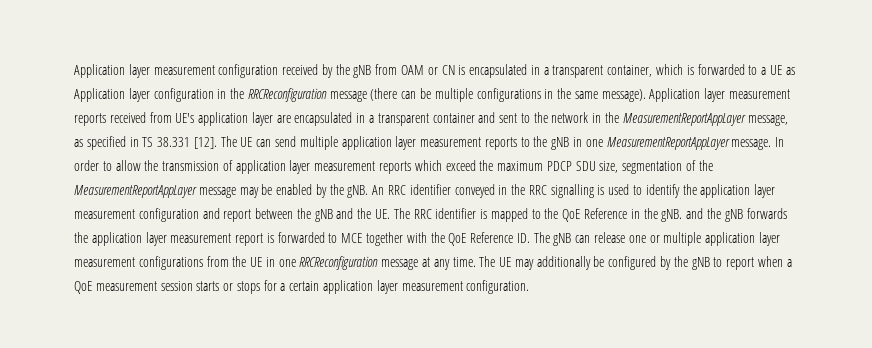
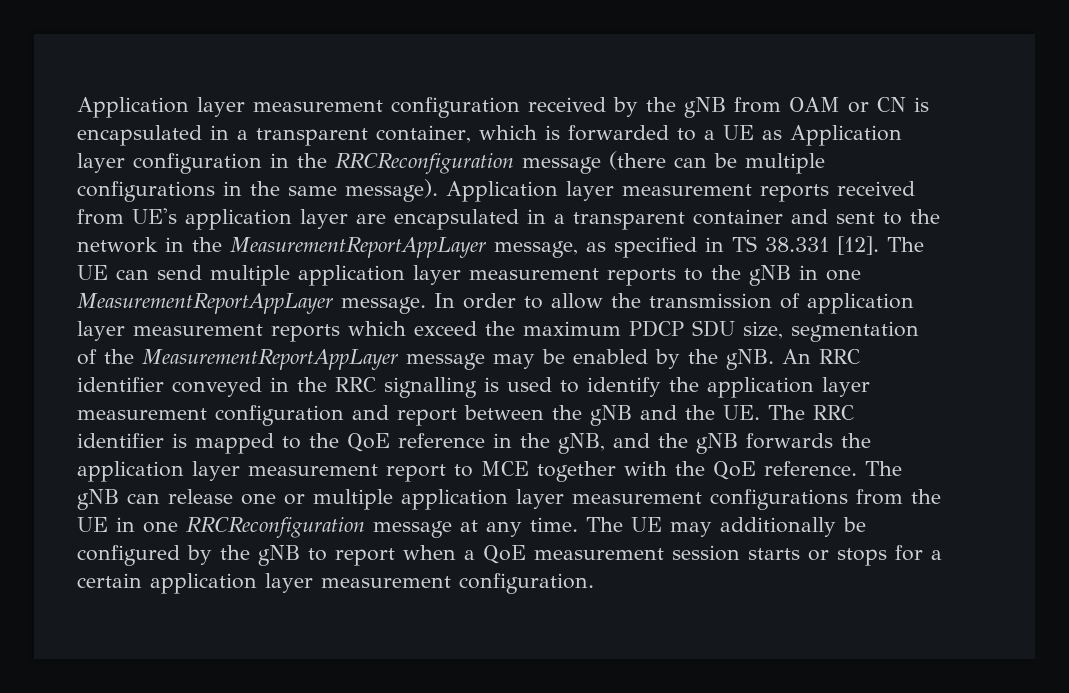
- An RRC identifier conveyed in the RRC signalling is used to identify the application layer measurement configuration and report between the gNB and the UE. The RRC identifier is mapped to the QoE Reference in the gNB. and the gNB forwards the application layer measurement report is forwarded to MCE together with the QoE Reference ID. The gNB can release one or multiple application layer measurement configurations from the UE in one RRCReconfiguration message at any time.
+ An RRC identifier conveyed in the RRC signalling is used to identify the application layer measurement configuration and report between the gNB and the UE. The RRC identifier is mapped to the QoE reference in the gNB, and the gNB forwards the application layer measurement report to MCE together with the QoE reference. The gNB can release one or multiple application layer measurement configurations from the UE in one RRCReconfiguration message at any time.

